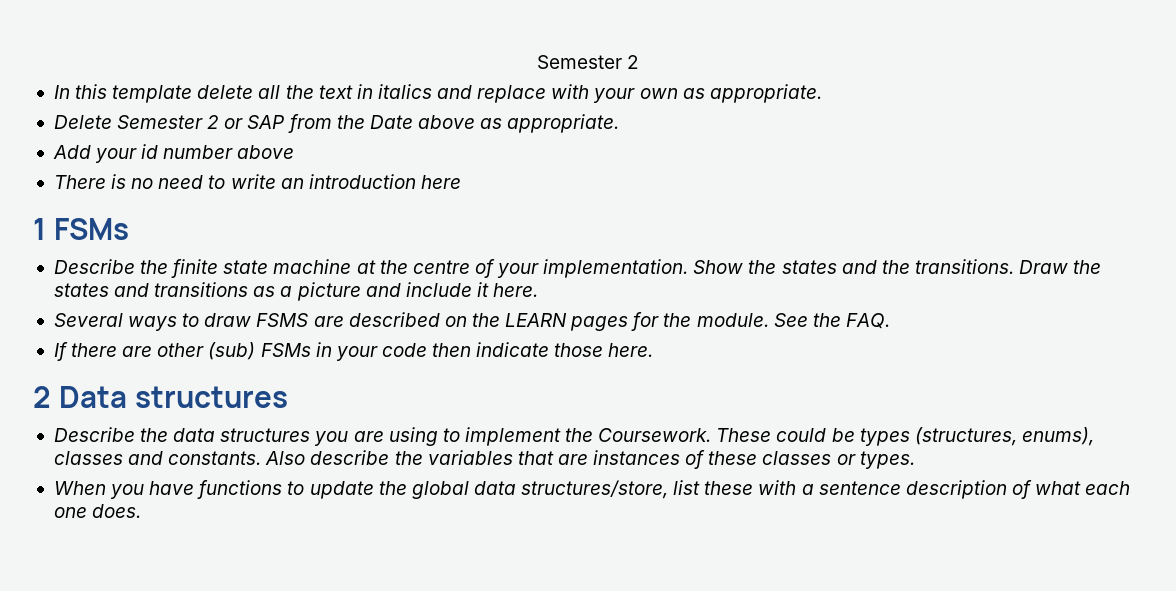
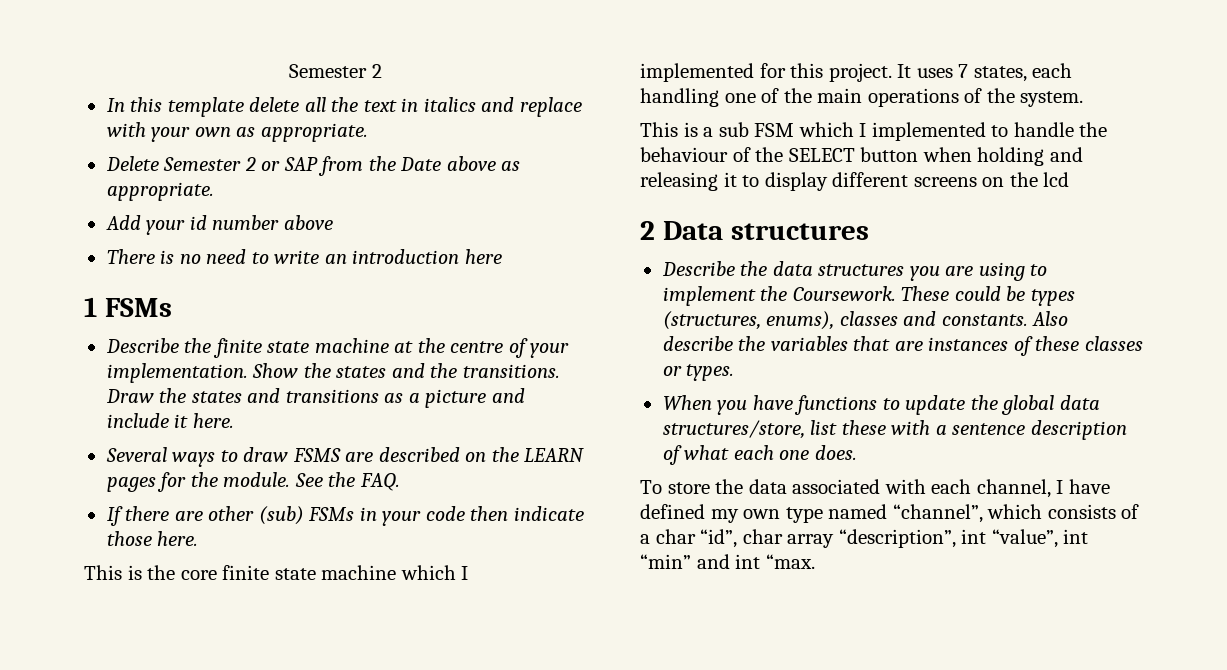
+ This is the core finite state machine which I implemented for this project. It uses 7 states, each handling one of the main operations of the system.
+ This is a sub FSM which I implemented to handle the behaviour of the SELECT button when holding and releasing it to display different screens on the lcd
+ To store the data associated with each channel, I have defined my own type named “channel”, which consists of a char “id”, char array “description”, int “value”, int “min” and int “max.

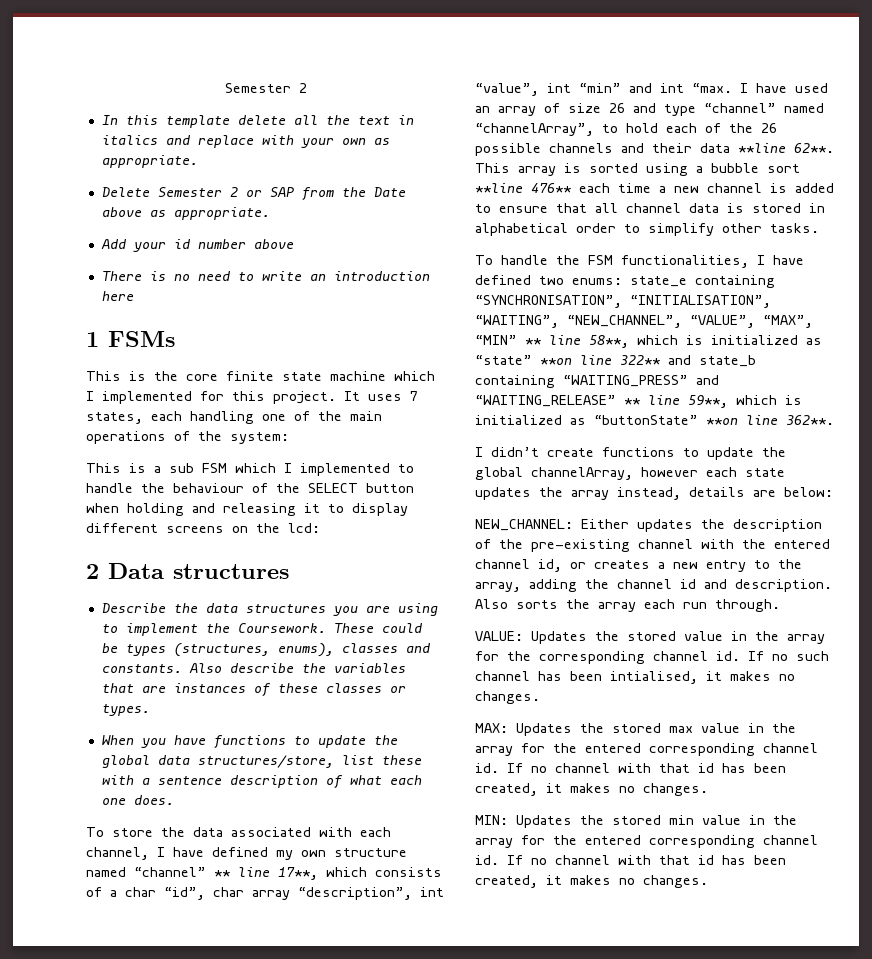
- Describe the finite state machine at the centre of your implementation. Show the states and the transitions. Draw the states and transitions as a picture and include it here.
- Several ways to draw FSMS are described on the LEARN pages for the module. See the FAQ.
- If there are other (sub) FSMs in your code then indicate those here.
- It uses 7 states, each handling one of the main operations of the system.
+ It uses 7 states, each handling one of the main operations of the system:
- This is a sub FSM which I implemented to handle the behaviour of the SELECT button when holding and releasing it to display different screens on the lcd
+ This is a sub FSM which I implemented to handle the behaviour of the SELECT button when holding and releasing it to display different screens on the lcd:
- To store the data associated with each channel, I have defined my own type named “channel”, which consists of a char “id”, char array “description”, int “value”, int “min” and int “max.
+ To store the data associated with each channel, I have defined my own structure named “channel” ** line 17**, which consists of a char “id”, char array “description”, int “value”, int “min” and int “max. I have used an array of size 26 and type “channel” named “channelArray”, to hold each of the 26 possible channels and their data **line 62**. This array is sorted using a bubble sort **line 476** each time a new channel is added to ensure that all channel data is stored in alphabetical order to simplify other tasks.
+ To handle the FSM functionalities, I have defined two enums: state_e containing “SYNCHRONISATION”, “INITIALISATION”, “WAITING”, “NEW_CHANNEL”, “VALUE”, “MAX”, “MIN” ** line 58**, which is initialized as “state” **on line 322** and state_b containing “WAITING_PRESS” and “WAITING_RELEASE” ** line 59**, which is initialized as “buttonState” **on line 362**.
+ I didn’t create functions to update the global channelArray, however each state updates the array instead, details are below:
+ NEW_CHANNEL: Either updates the description of the pre-existing channel with the entered channel id, or creates a new entry to the array, adding the channel id and description. Also sorts the array each run through.
+ VALUE: Updates the stored value in the array for the corresponding channel id. If no such channel has been intialised, it makes no changes.
+ MAX: Updates the stored max value in the array for the entered corresponding channel id. If no channel with that id has been created, it makes no changes.
+ MIN: Updates the stored min value in the array for the entered corresponding channel id. If no channel with that id has been created, it makes no changes.

